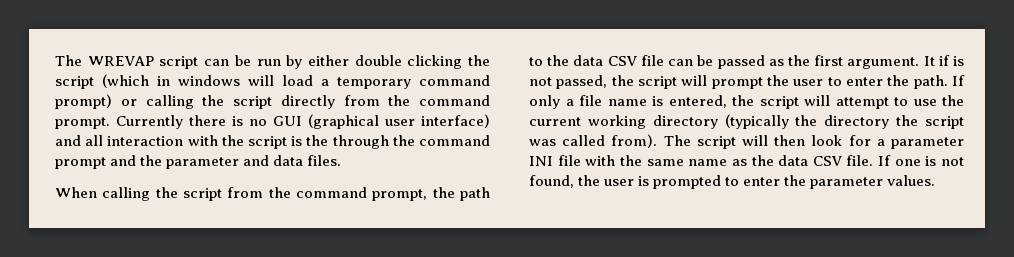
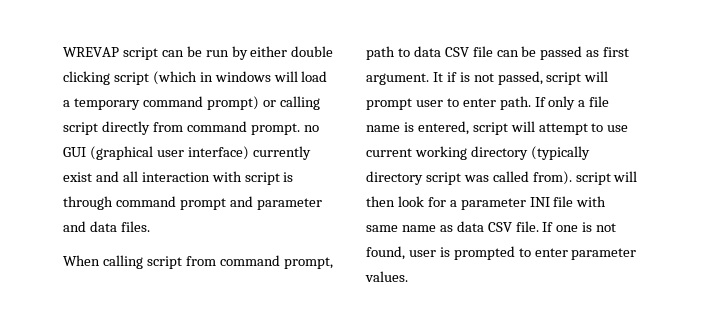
- The WREVAP script can be run by either double clicking the script (which in windows will load a temporary command prompt) or calling the script directly from the command prompt. Currently there is no GUI (graphical user interface) and all interaction with the script is the through the command prompt and the parameter and data files.
+ WREVAP script can be run by either double clicking script (which in windows will load a temporary command prompt) or calling script directly from command prompt. no GUI (graphical user interface) currently exist and all interaction with script is through command prompt and parameter and data files.
- When calling the script from the command prompt, the path to the data CSV file can be passed as the first argument.
+ When calling script from command prompt, path to data CSV file can be passed as first argument.
- It if is not passed, the script will prompt the user to enter the path.
+ It if is not passed, script will prompt user to enter path.
- If only a file name is entered, the script will attempt to use the current working directory (typically the directory the script was called from). The script will then look for a parameter INI file with the same name as the data CSV file.
+ If only a file name is entered, script will attempt to use current working directory (typically directory script was called from). script will then look for a parameter INI file with same name as data CSV file.
- If one is not found, the user is prompted to enter the parameter values.
+ If one is not found, user is prompted to enter parameter values.

